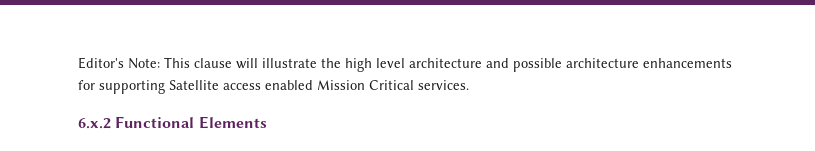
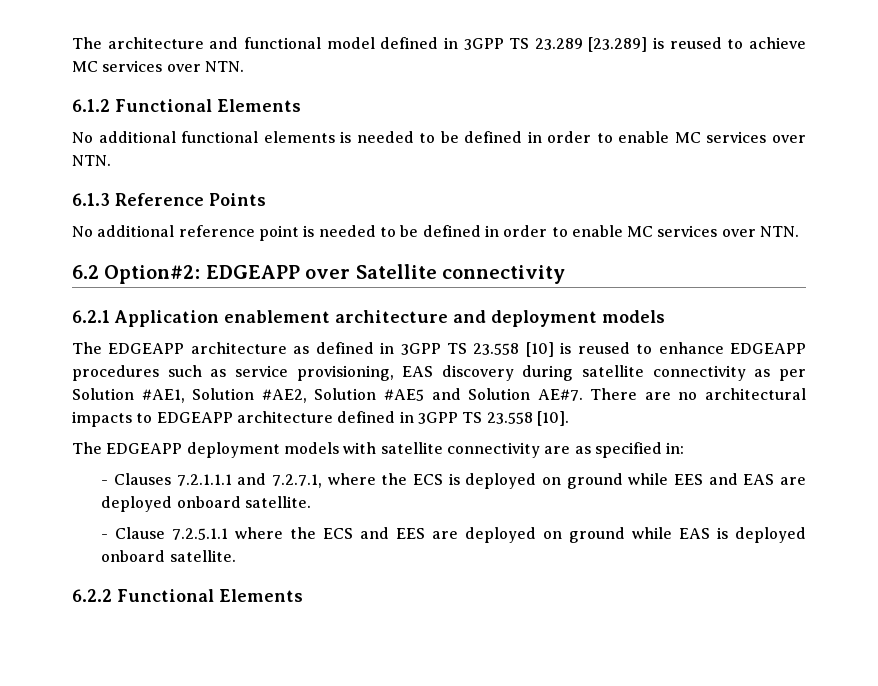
- Editor's Note: This clause will illustrate the high level architecture and possible architecture enhancements for supporting Satellite access enabled Mission Critical services.
- 6.x.2 Functional Elements
+ The architecture and functional model defined in 3GPP TS 23.289 [23.289] is reused to achieve MC services over NTN.
+ 6.1.2 Functional Elements
+ No additional functional elements is needed to be defined in order to enable MC services over NTN.
+ 6.1.3 Reference Points
+ No additional reference point is needed to be defined in order to enable MC services over NTN.
+ 6.2 Option#2: EDGEAPP over Satellite connectivity
+ 6.2.1 Application enablement architecture and deployment models
+ The EDGEAPP architecture as defined in 3GPP TS 23.558 [10] is reused to enhance EDGEAPP procedures such as service provisioning, EAS discovery during satellite connectivity as per Solution #AE1, Solution #AE2, Solution #AE5 and Solution AE#7. There are no architectural impacts to EDGEAPP architecture defined in 3GPP TS 23.558 [10].
+ The EDGEAPP deployment models with satellite connectivity are as specified in:
+ - Clauses 7.2.1.1.1 and 7.2.7.1, where the ECS is deployed on ground while EES and EAS are deployed onboard satellite.
+ - Clause 7.2.5.1.1 where the ECS and EES are deployed on ground while EAS is deployed onboard satellite.
+ 6.2.2 Functional Elements

